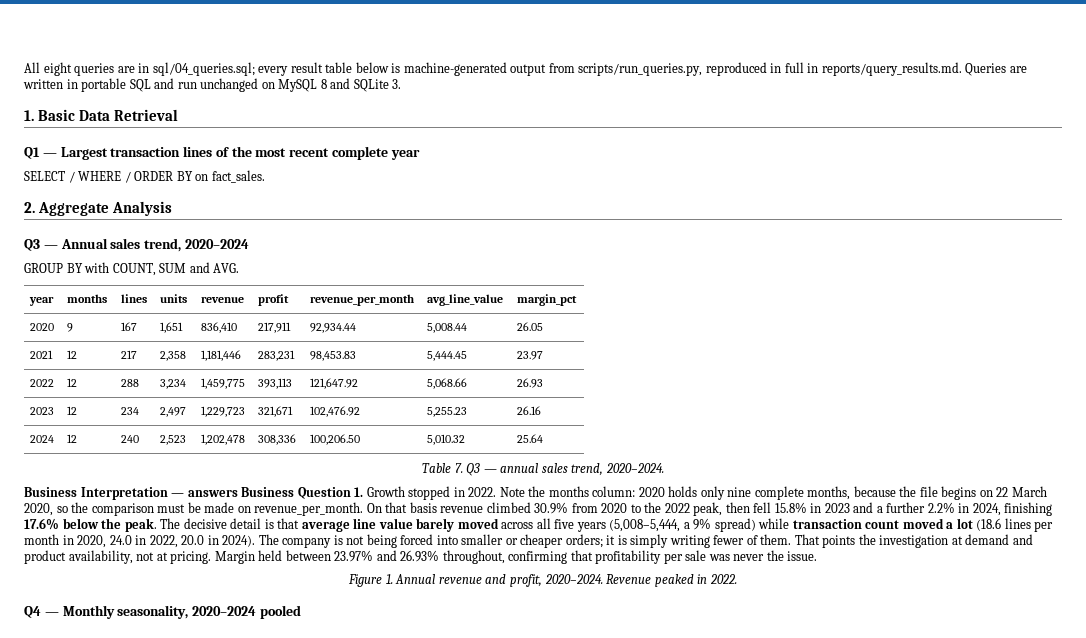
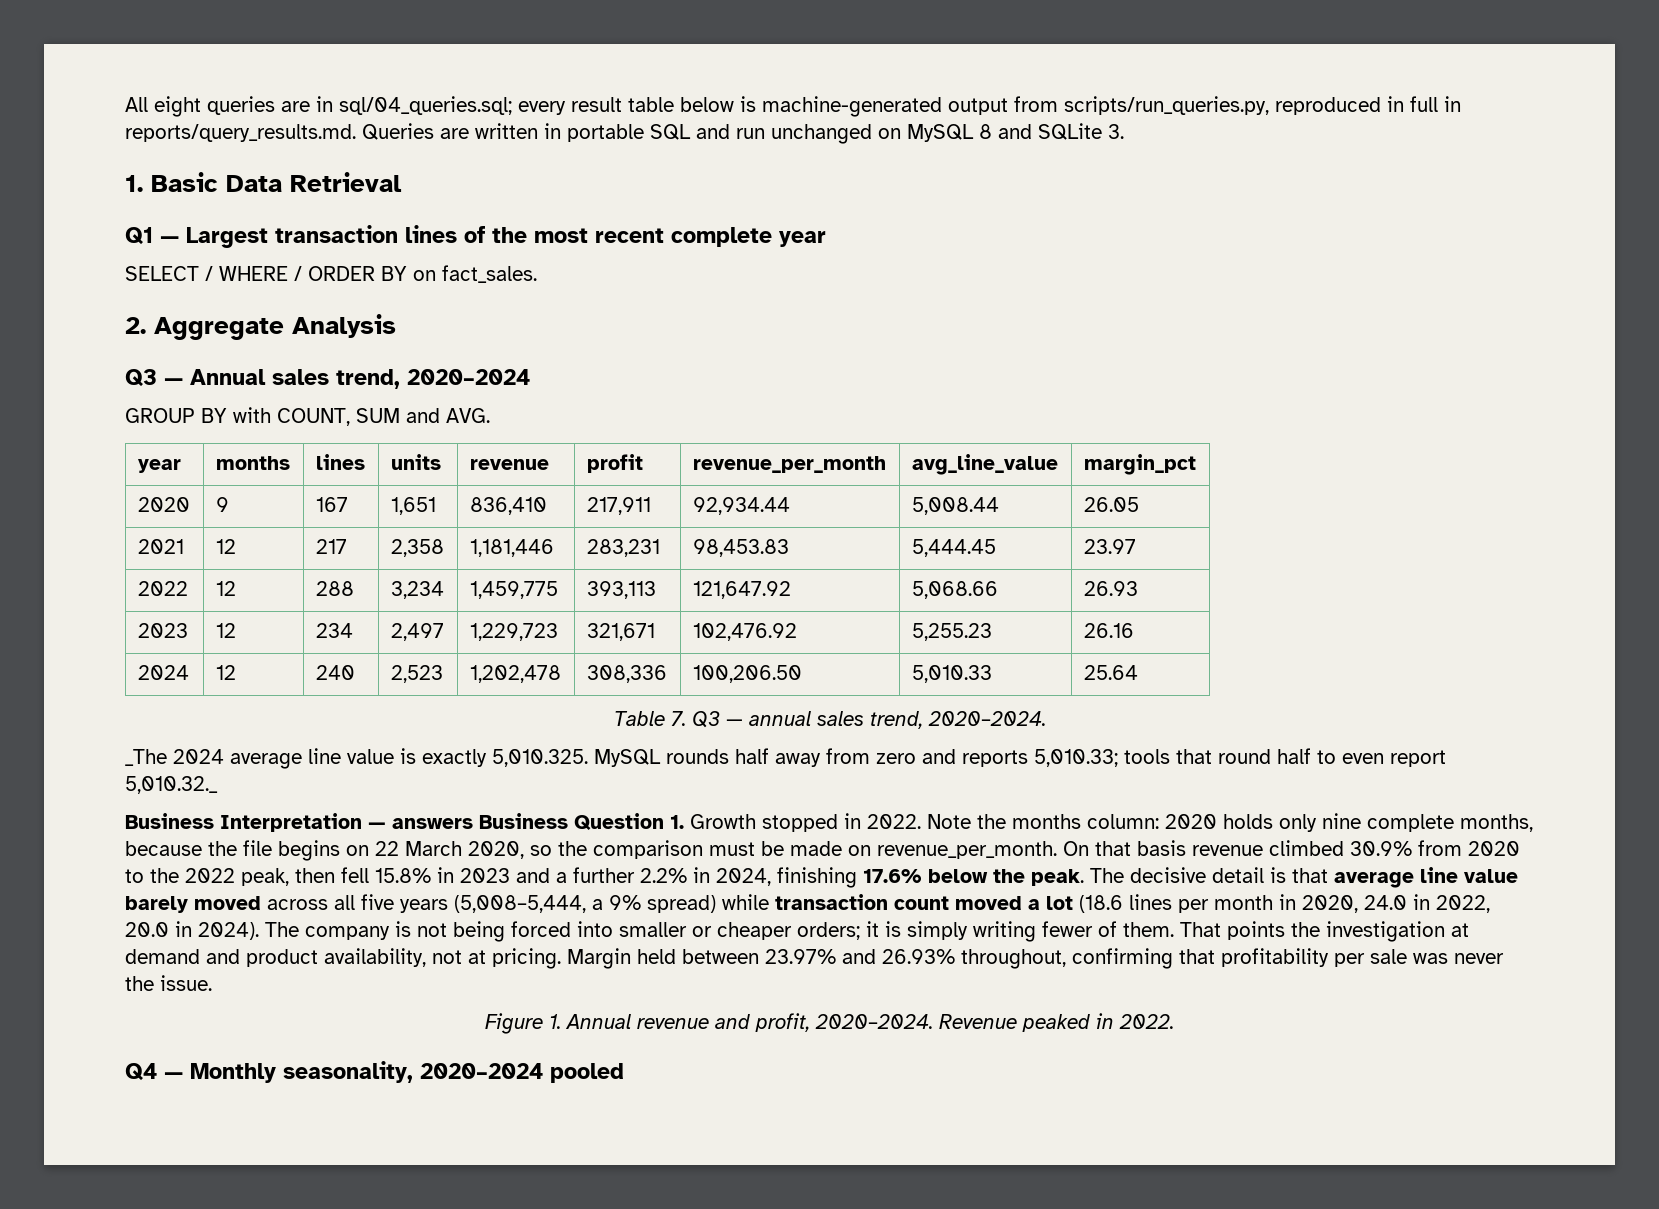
- 2024 | 12 | 240 | 2,523 | 1,202,478 | 308,336 | 100,206.50 | 5,010.32 | 25.64
+ 2024 | 12 | 240 | 2,523 | 1,202,478 | 308,336 | 100,206.50 | 5,010.33 | 25.64
+ _The 2024 average line value is exactly 5,010.325. MySQL rounds half away from zero and reports 5,010.33; tools that round half to even report 5,010.32._

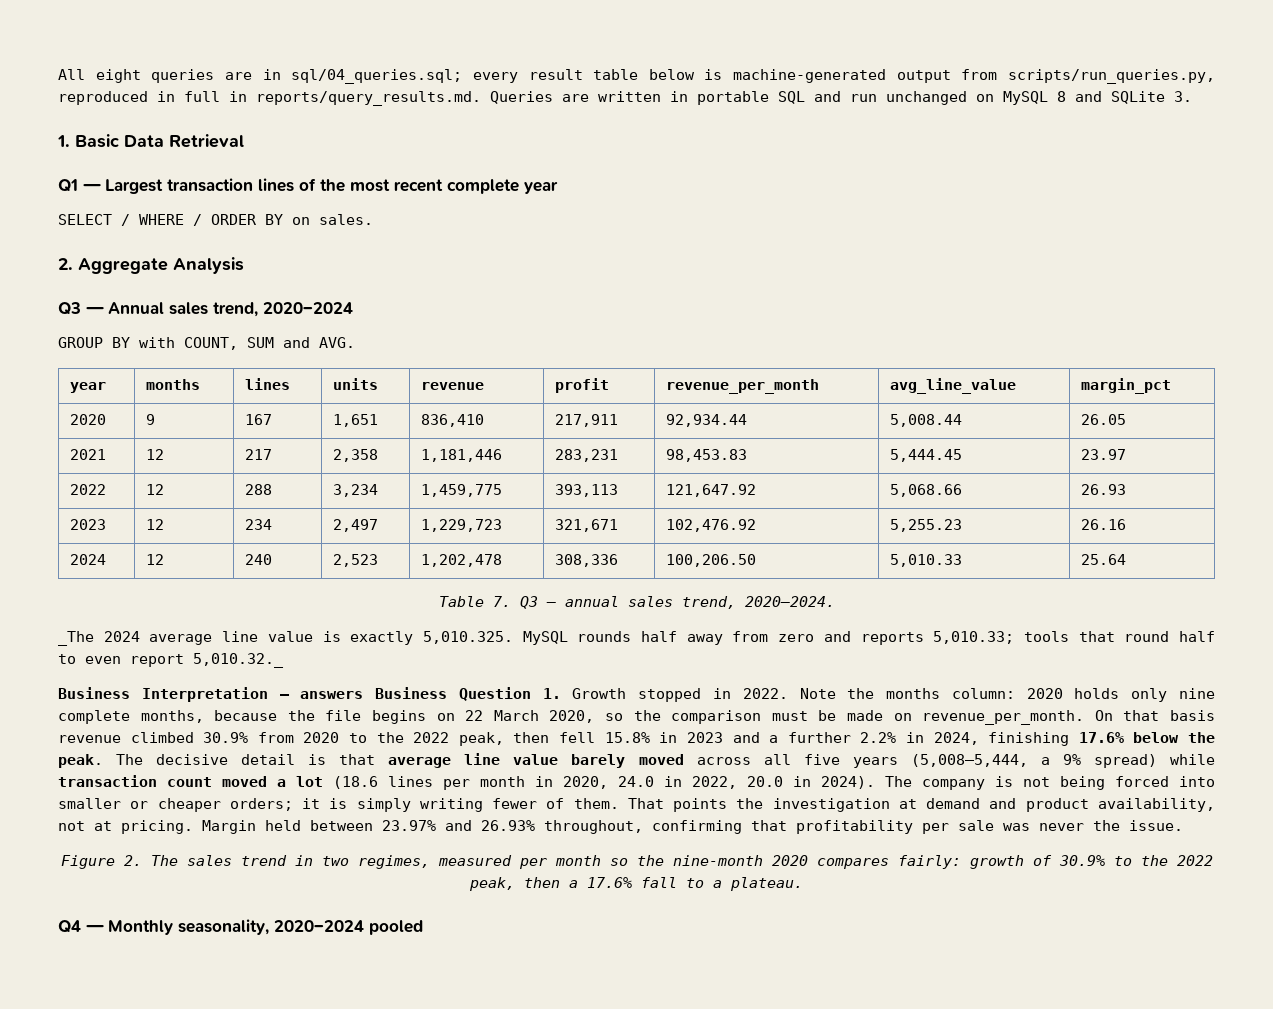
- SELECT / WHERE / ORDER BY on fact_sales.
+ SELECT / WHERE / ORDER BY on sales.
- Figure 1. Annual revenue and profit, 2020–2024. Revenue peaked in 2022.
+ Figure 2. The sales trend in two regimes, measured per month so the nine-month 2020 compares fairly: growth of 30.9% to the 2022 peak, then a 17.6% fall to a plateau.

